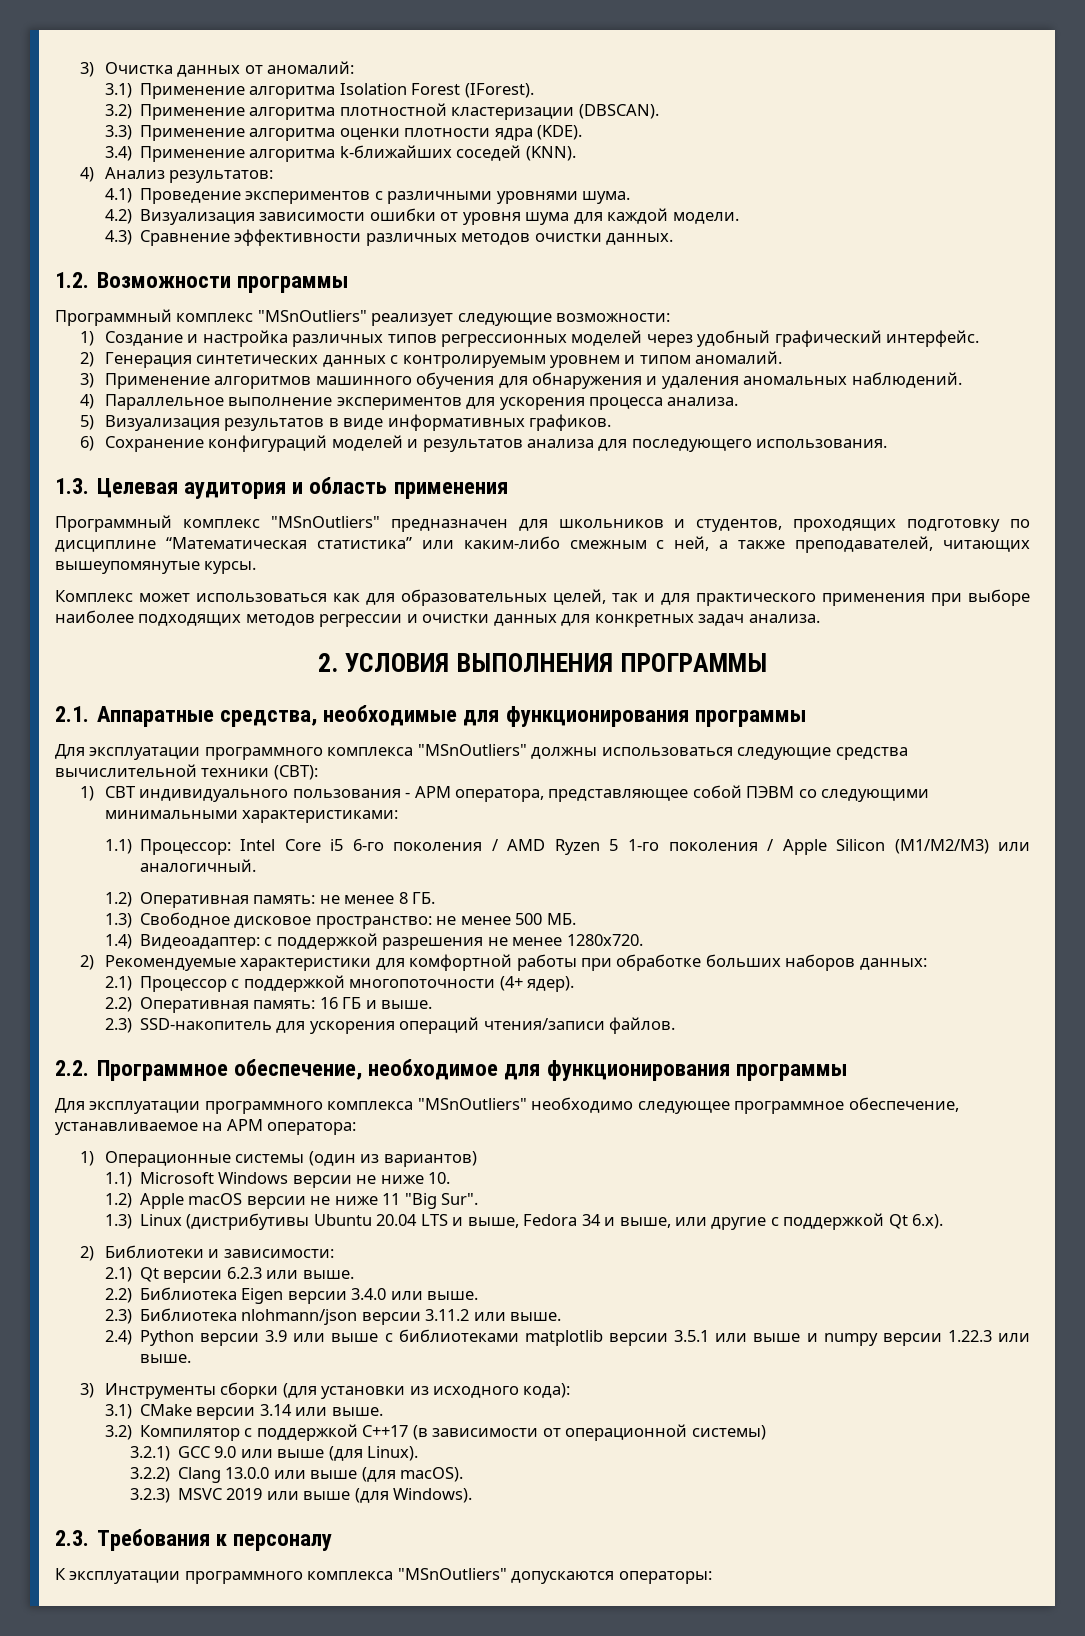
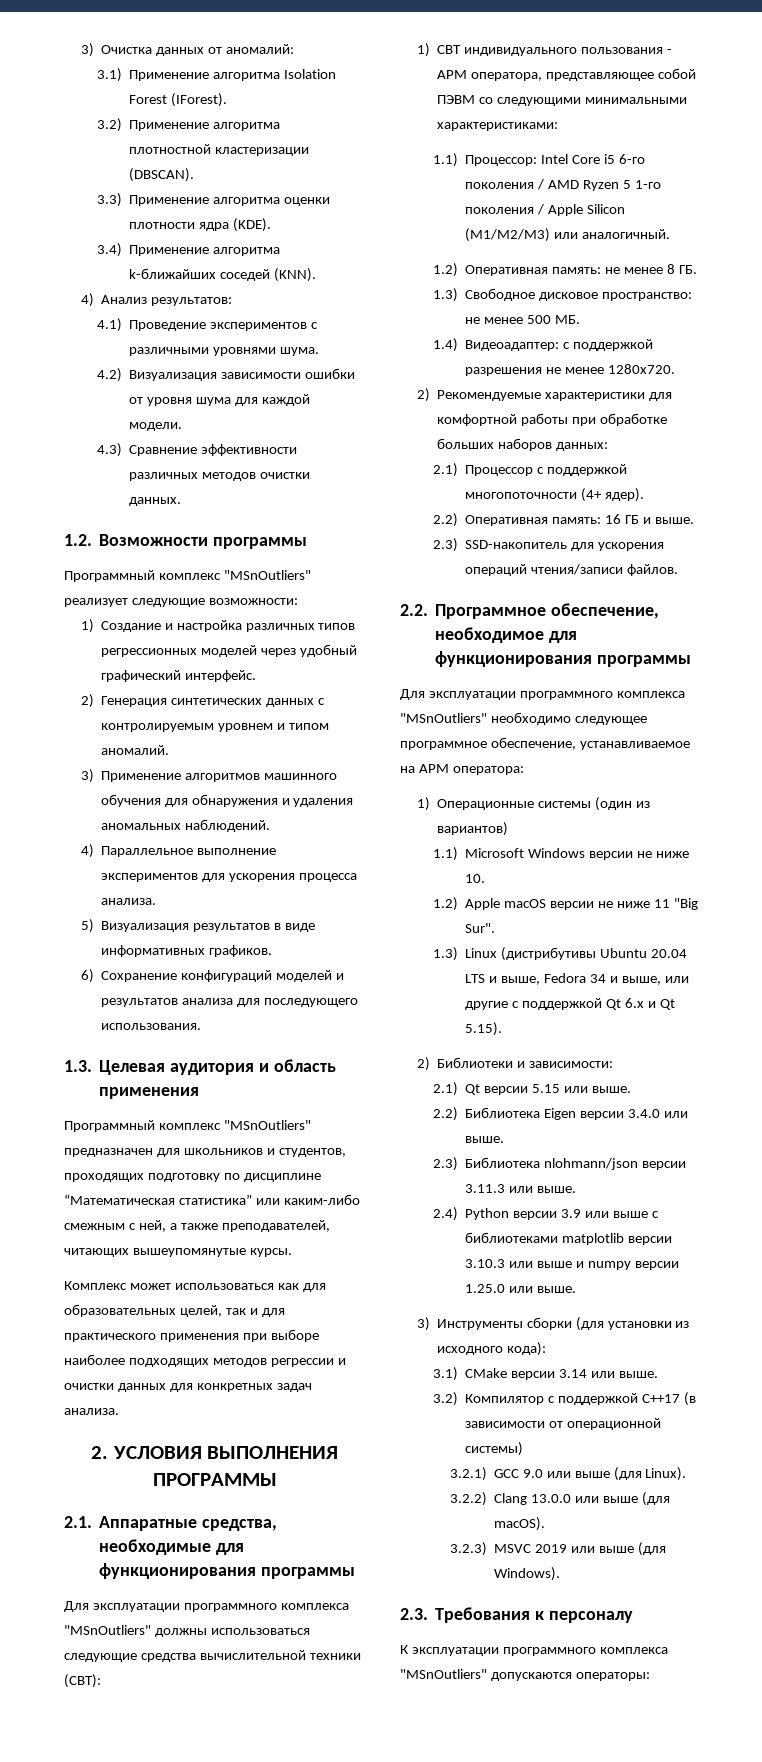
- 1.3) Linux (дистрибутивы Ubuntu 20.04 LTS и выше, Fedora 34 и выше, или другие с поддержкой Qt 6.x).
+ 1.3) Linux (дистрибутивы Ubuntu 20.04 LTS и выше, Fedora 34 и выше, или другие с поддержкой Qt 6.x и Qt 5.15).
- 2.1) Qt версии 6.2.3 или выше.
+ 2.1) Qt версии 5.15 или выше.
- 2.3) Библиотека nlohmann/json версии 3.11.2 или выше.
+ 2.3) Библиотека nlohmann/json версии 3.11.3 или выше.
- 2.4) Python версии 3.9 или выше с библиотеками matplotlib версии 3.5.1 или выше и numpy версии 1.22.3 или выше.
+ 2.4) Python версии 3.9 или выше с библиотеками matplotlib версии 3.10.3 или выше и numpy версии 1.25.0 или выше.

